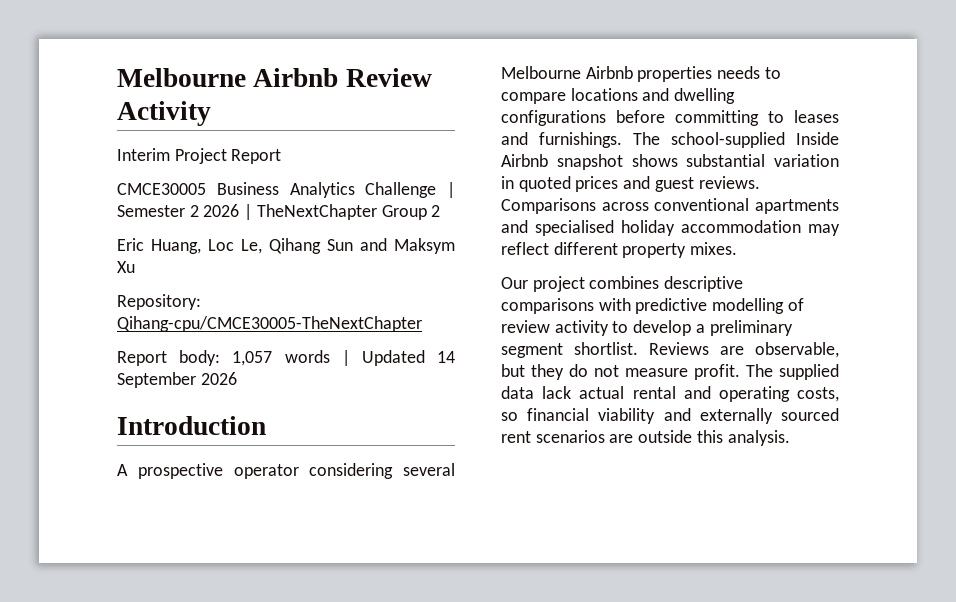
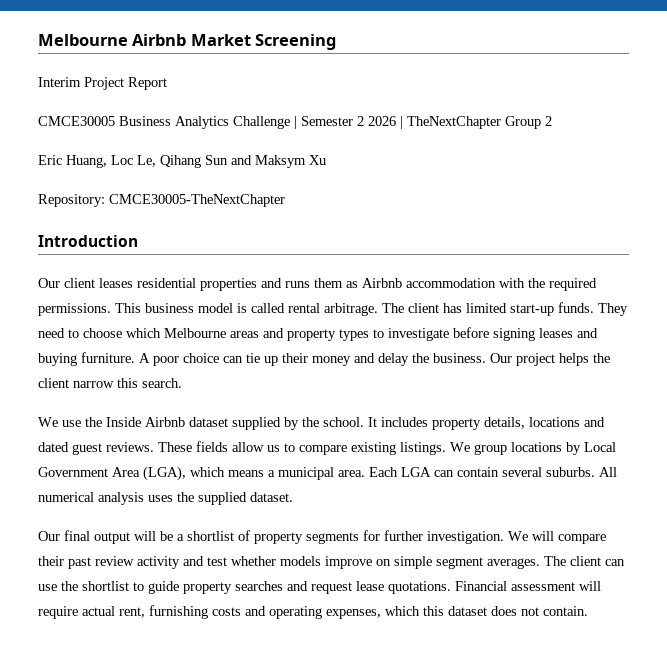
- Melbourne Airbnb Review Activity
+ Melbourne Airbnb Market Screening
- Repository: Qihang-cpu/CMCE30005-TheNextChapter
- Report body: 1,057 words | Updated 14 September 2026
+ Repository: CMCE30005-TheNextChapter
  Introduction
- A prospective operator considering several Melbourne Airbnb properties needs to compare locations and dwelling configurations before committing to leases and furnishings. The school-supplied Inside Airbnb snapshot shows substantial variation in quoted prices and guest reviews. Comparisons across conventional apartments and specialised holiday accommodation may reflect different property mixes.
- Our project combines descriptive comparisons with predictive modelling of review activity to develop a preliminary segment shortlist. Reviews are observable, but they do not measure profit. The supplied data lack actual rental and operating costs, so financial viability and externally sourced rent scenarios are outside this analysis.
+ Our client leases residential properties and runs them as Airbnb accommodation with the required permissions. This business model is called rental arbitrage. The client has limited start-up funds. They need to choose which Melbourne areas and property types to investigate before signing leases and buying furniture. A poor choice can tie up their money and delay the business. Our project helps the client narrow this search.
+ We use the Inside Airbnb dataset supplied by the school. It includes property details, locations and dated guest reviews. These fields allow us to compare existing listings. We group locations by Local Government Area (LGA), which means a municipal area. Each LGA can contain several suburbs. All numerical analysis uses the supplied dataset.
+ Our final output will be a shortlist of property segments for further investigation. We will compare their past review activity and test whether models improve on simple segment averages. The client can use the shortlist to guide property searches and request lease quotations. Financial assessment will require actual rent, furnishing costs and operating expenses, which this dataset does not contain.

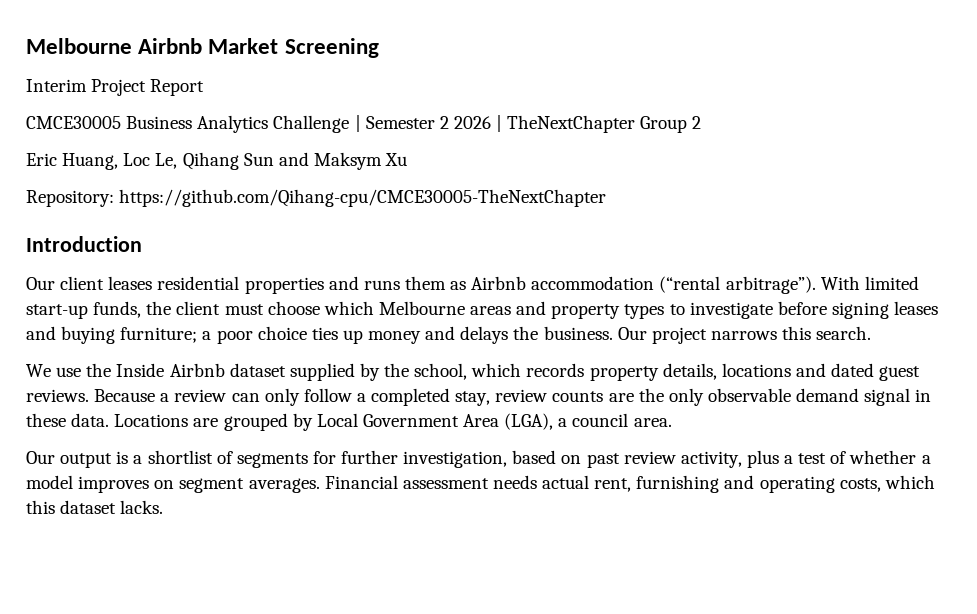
- Repository: CMCE30005-TheNextChapter
+ Repository: https://github.com/Qihang-cpu/CMCE30005-TheNextChapter
- Our client leases residential properties and runs them as Airbnb accommodation with the required permissions. This business model is called rental arbitrage. The client has limited start-up funds. They need to choose which Melbourne areas and property types to investigate before signing leases and buying furniture. A poor choice can tie up their money and delay the business.
+ Our client leases residential properties and runs them as Airbnb accommodation (“rental arbitrage”). With limited start-up funds, the client must choose which Melbourne areas and property types to investigate before signing leases and buying furniture; a poor choice ties up money and delays the business.
- Our project helps the client narrow this search.
+ Our project narrows this search.
- We use the Inside Airbnb dataset supplied by the school. It includes property details, locations and dated guest reviews.
+ We use the Inside Airbnb dataset supplied by the school, which records property details, locations and dated guest reviews.
- These fields allow us to compare existing listings. We group locations by Local Government Area (LGA), which means a municipal area. Each LGA can contain several suburbs. All numerical analysis uses the supplied dataset.
- Our final output will be a shortlist of property segments for further investigation. We will compare their past review activity and test whether models improve on simple segment averages. The client can use the shortlist to guide property searches and request lease quotations. Financial assessment will require actual rent, furnishing costs and operating expenses, which this dataset does not contain.
+ Because a review can only follow a completed stay, review counts are the only observable demand signal in these data. Locations are grouped by Local Government Area (LGA), a council area.
+ Our output is a shortlist of segments for further investigation, based on past review activity, plus a test of whether a model improves on segment averages. Financial assessment needs actual rent, furnishing and operating costs, which this dataset lacks.

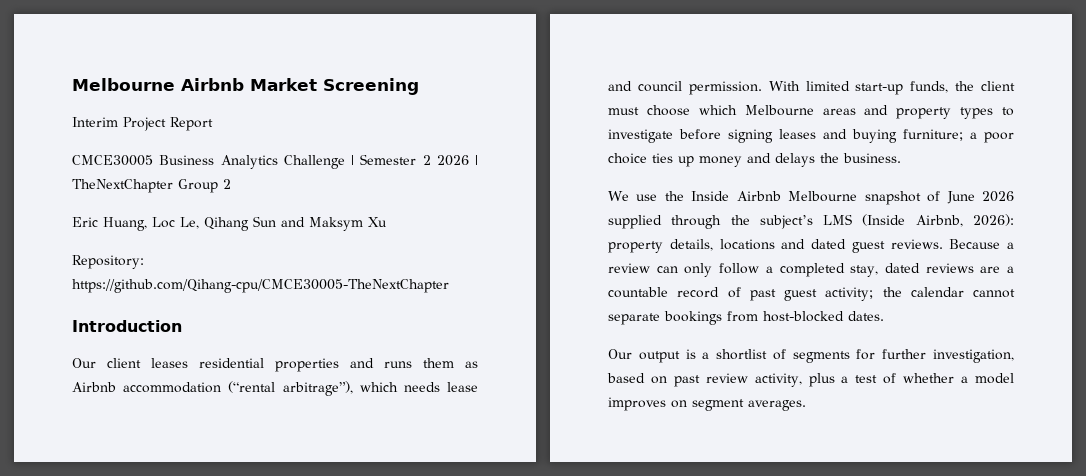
- Our client leases residential properties and runs them as Airbnb accommodation (“rental arbitrage”).
+ Our client leases residential properties and runs them as Airbnb accommodation (“rental arbitrage”), which needs lease and council permission.
- Our project narrows this search.
- We use the Inside Airbnb dataset supplied by the school, which records property details, locations and dated guest reviews.
+ We use the Inside Airbnb Melbourne snapshot of June 2026 supplied through the subject’s LMS (Inside Airbnb, 2026): property details, locations and dated guest reviews.
- Because a review can only follow a completed stay, review counts are the only observable demand signal in these data. Locations are grouped by Local Government Area (LGA), a council area.
+ Because a review can only follow a completed stay, dated reviews are a countable record of past guest activity; the calendar cannot separate bookings from host-blocked dates.
- Financial assessment needs actual rent, furnishing and operating costs, which this dataset lacks.

